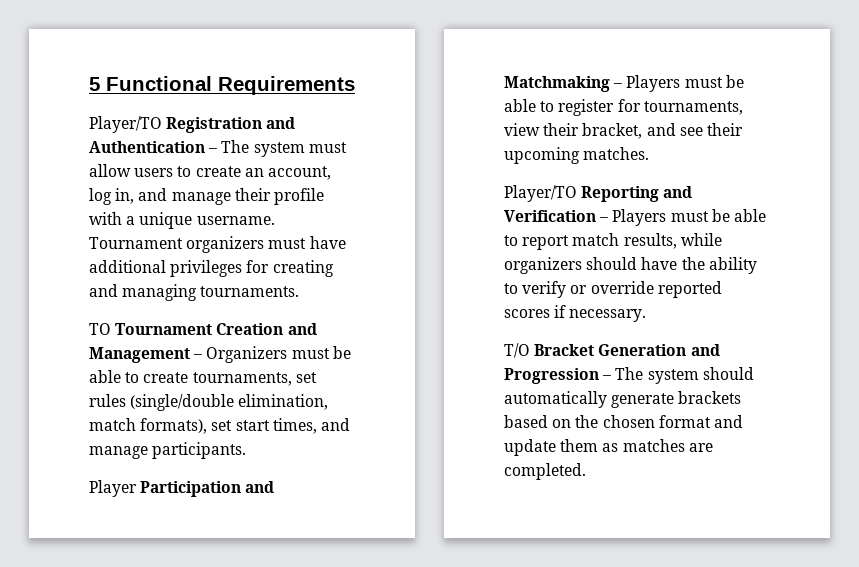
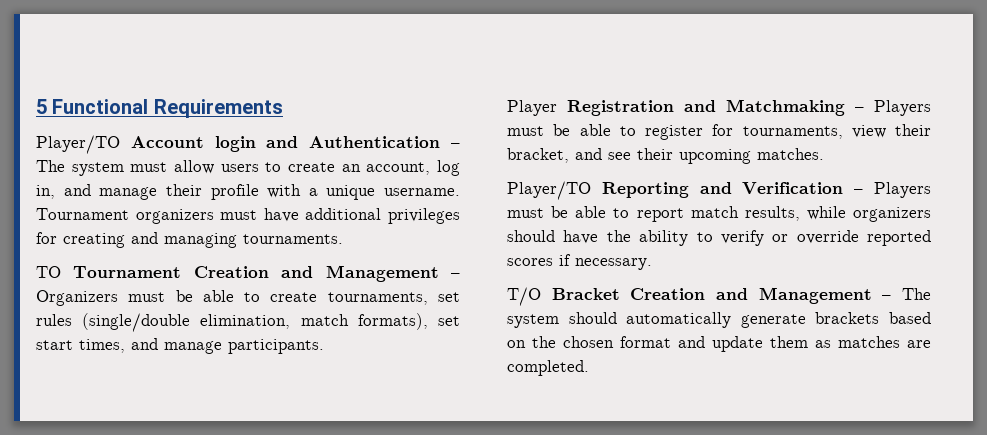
- Player/TO Registration and Authentication – The system must allow users to create an account, log in, and manage their profile with a unique username.
+ Player/TO Account login and Authentication – The system must allow users to create an account, log in, and manage their profile with a unique username.
- Player Participation and Matchmaking – Players must be able to register for tournaments, view their bracket, and see their upcoming matches.
+ Player Registration and Matchmaking – Players must be able to register for tournaments, view their bracket, and see their upcoming matches.
- T/O Bracket Generation and Progression – The system should automatically generate brackets based on the chosen format and update them as matches are completed.
+ T/O Bracket Creation and Management – The system should automatically generate brackets based on the chosen format and update them as matches are completed.

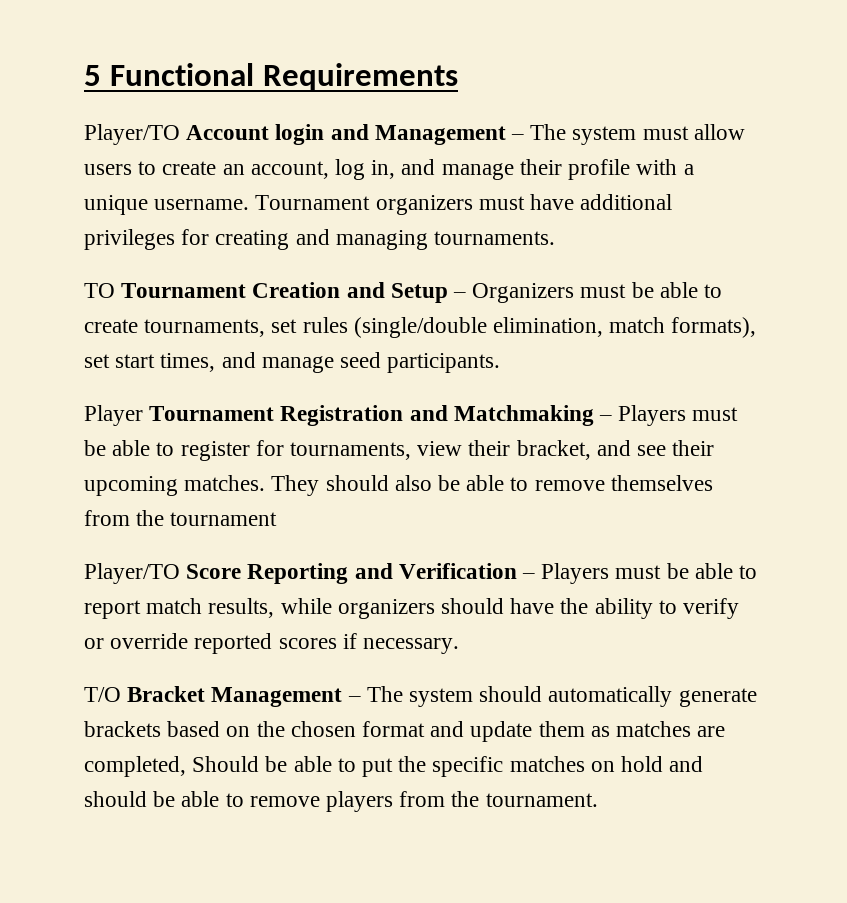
- Player/TO Account login and Authentication – The system must allow users to create an account, log in, and manage their profile with a unique username.
+ Player/TO Account login and Management – The system must allow users to create an account, log in, and manage their profile with a unique username.
- TO Tournament Creation and Management – Organizers must be able to create tournaments, set rules (single/double elimination, match formats), set start times, and manage participants.
+ TO Tournament Creation and Setup – Organizers must be able to create tournaments, set rules (single/double elimination, match formats), set start times, and manage seed participants.
- Player Registration and Matchmaking – Players must be able to register for tournaments, view their bracket, and see their upcoming matches.
- Player/TO Reporting and Verification – Players must be able to report match results, while organizers should have the ability to verify or override reported scores if necessary.
+ Player Tournament Registration and Matchmaking – Players must be able to register for tournaments, view their bracket, and see their upcoming matches. They should also be able to remove themselves from the tournament
+ Player/TO Score Reporting and Verification – Players must be able to report match results, while organizers should have the ability to verify or override reported scores if necessary.
- T/O Bracket Creation and Management – The system should automatically generate brackets based on the chosen format and update them as matches are completed.
+ T/O Bracket Management – The system should automatically generate brackets based on the chosen format and update them as matches are completed, Should be able to put the specific matches on hold and should be able to remove players from the tournament.

